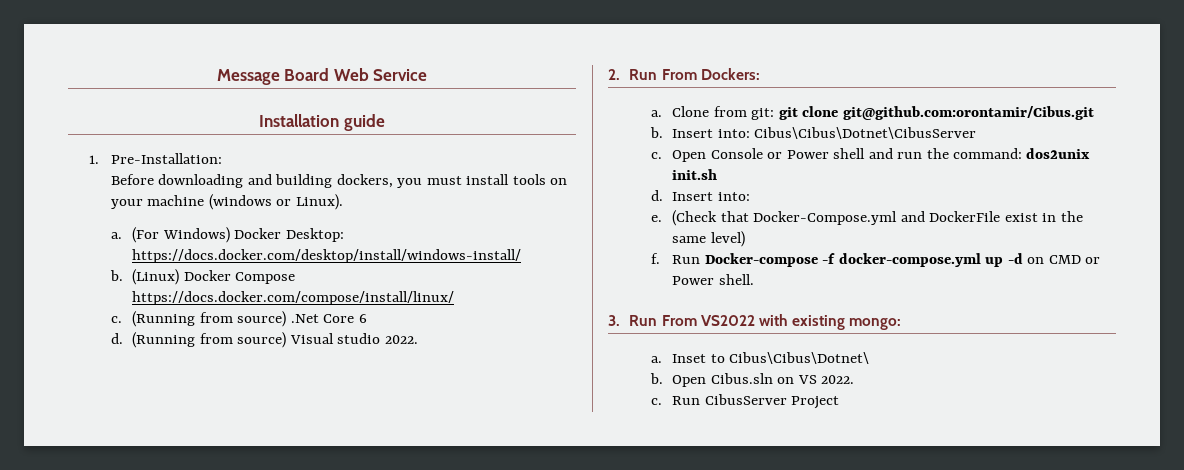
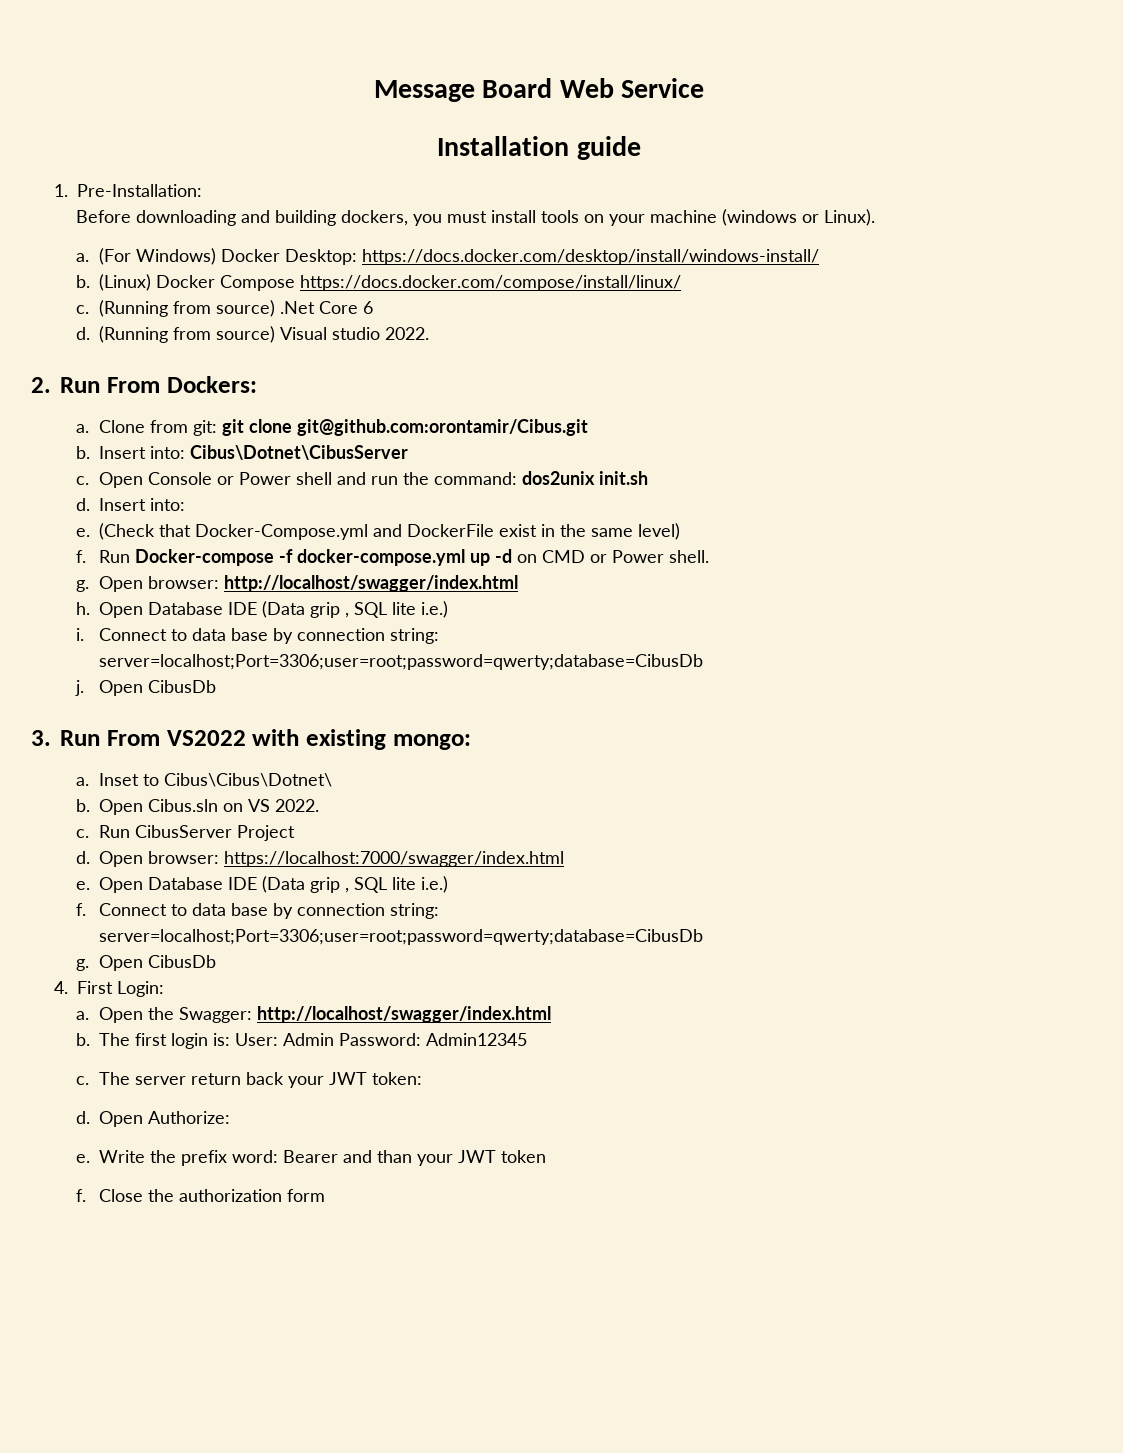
- Insert into: Cibus\Cibus\Dotnet\CibusServer
+ Insert into: Cibus\Dotnet\CibusServer
+ g. Open browser: http://localhost/swagger/index.html
+ h. Open Database IDE (Data grip , SQL lite i.e.)
+ i. Connect to data base by connection string: server=localhost;Port=3306;user=root;password=qwerty;database=CibusDb
+ j. Open CibusDb
+ d. Open browser: https://localhost:7000/swagger/index.html
+ e. Open Database IDE (Data grip , SQL lite i.e.)
+ f. Connect to data base by connection string: server=localhost;Port=3306;user=root;password=qwerty;database=CibusDb
+ g. Open CibusDb
+ 4. First Login:
+ a. Open the Swagger: http://localhost/swagger/index.html
+ b. The first login is: User: Admin Password: Admin12345
+ c. The server return back your JWT token:
+ d. Open Authorize:
+ e. Write the prefix word: Bearer and than your JWT token
+ f. Close the authorization form

